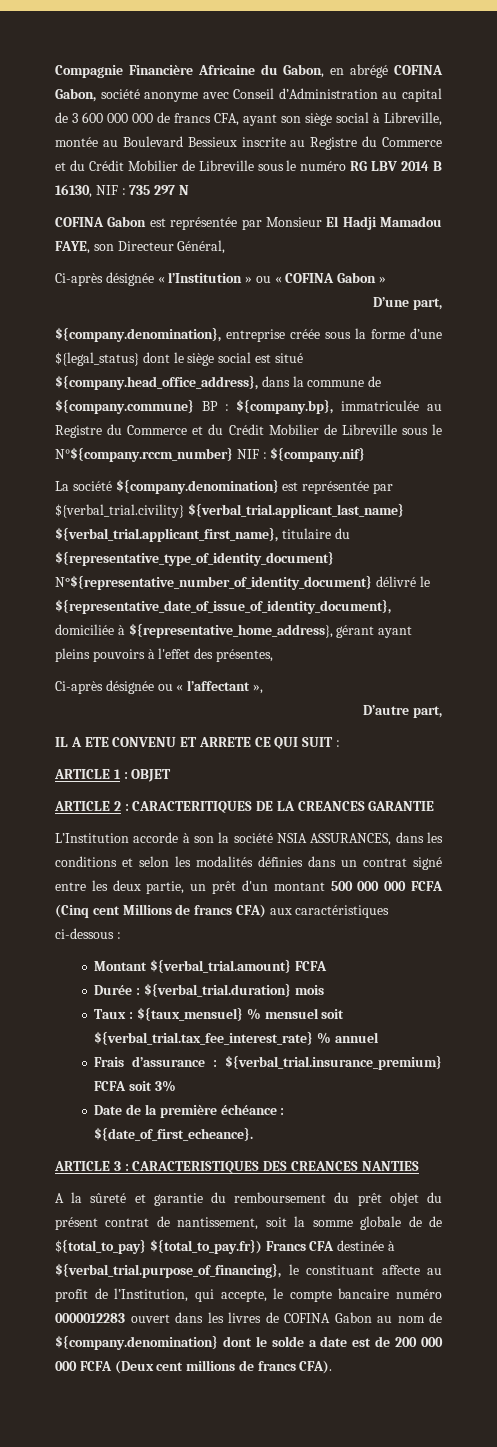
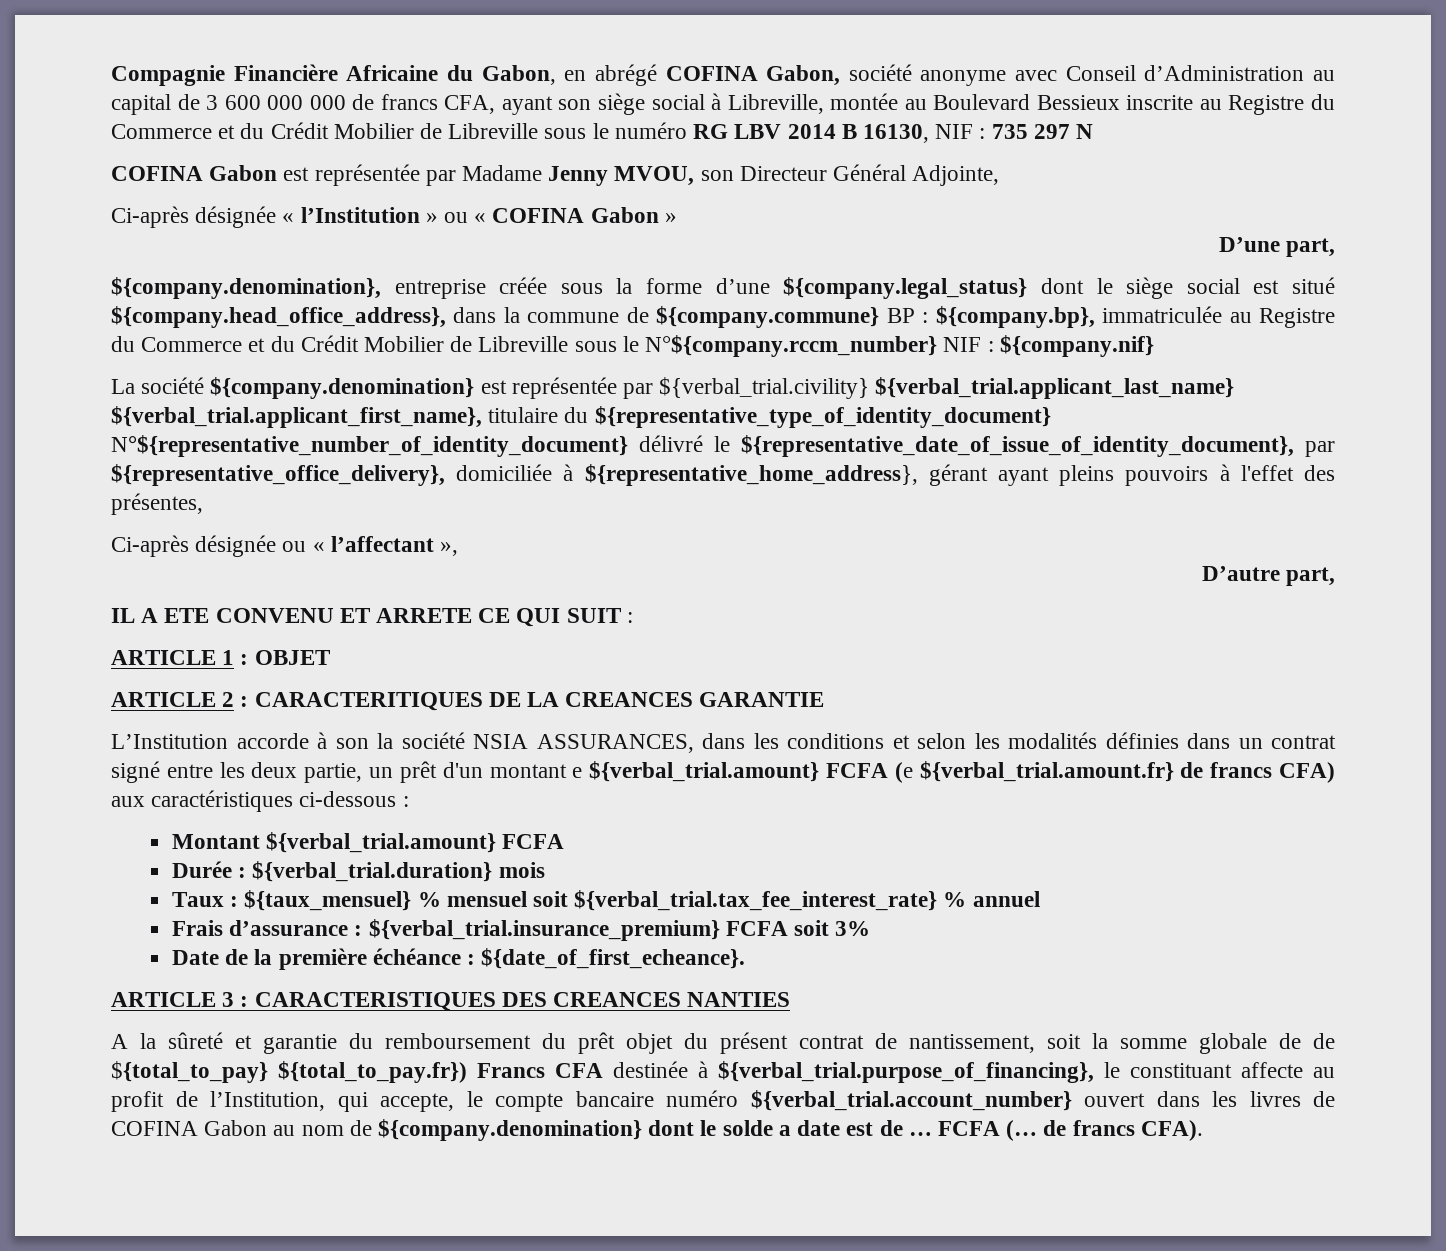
- COFINA Gabon est représentée par Monsieur El Hadji Mamadou FAYE, son Directeur Général,
+ COFINA Gabon est représentée par Madame Jenny MVOU, son Directeur Général Adjointe,
- ${company.denomination}, entreprise créée sous la forme d’une ${legal_status} dont le siège social est situé ${company.head_office_address}, dans la commune de ${company.commune} BP : ${company.bp}, immatriculée au Registre du Commerce et du Crédit Mobilier de Libreville sous le N°${company.rccm_number} NIF : ${company.nif}
+ ${company.denomination}, entreprise créée sous la forme d’une ${company.legal_status} dont le siège social est situé ${company.head_office_address}, dans la commune de ${company.commune} BP : ${company.bp}, immatriculée au Registre du Commerce et du Crédit Mobilier de Libreville sous le N°${company.rccm_number} NIF : ${company.nif}
- La société ${company.denomination} est représentée par ${verbal_trial.civility} ${verbal_trial.applicant_last_name} ${verbal_trial.applicant_first_name}, titulaire du ${representative_type_of_identity_document} N°${representative_number_of_identity_document} délivré le ${representative_date_of_issue_of_identity_document}, domiciliée à ${representative_home_address}, gérant ayant pleins pouvoirs à l'effet des présentes,
+ La société ${company.denomination} est représentée par ${verbal_trial.civility} ${verbal_trial.applicant_last_name} ${verbal_trial.applicant_first_name}, titulaire du ${representative_type_of_identity_document} N°${representative_number_of_identity_document} délivré le ${representative_date_of_issue_of_identity_document}, par ${representative_office_delivery}, domiciliée à ${representative_home_address}, gérant ayant pleins pouvoirs à l'effet des présentes,
- L’Institution accorde à son la société NSIA ASSURANCES, dans les conditions et selon les modalités définies dans un contrat signé entre les deux partie, un prêt d'un montant 500 000 000 FCFA (Cinq cent Millions de francs CFA) aux caractéristiques ci-dessous :
+ L’Institution accorde à son la société NSIA ASSURANCES, dans les conditions et selon les modalités définies dans un contrat signé entre les deux partie, un prêt d'un montant e ${verbal_trial.amount} FCFA (e ${verbal_trial.amount.fr} de francs CFA) aux caractéristiques ci-dessous :
- A la sûreté et garantie du remboursement du prêt objet du présent contrat de nantissement, soit la somme globale de de ${total_to_pay} ${total_to_pay.fr}) Francs CFA destinée à ${verbal_trial.purpose_of_financing}, le constituant affecte au profit de l’Institution, qui accepte, le compte bancaire numéro 0000012283 ouvert dans les livres de COFINA Gabon au nom de ${company.denomination} dont le solde a date est de 200 000 000 FCFA (Deux cent millions de francs CFA).
+ A la sûreté et garantie du remboursement du prêt objet du présent contrat de nantissement, soit la somme globale de de ${total_to_pay} ${total_to_pay.fr}) Francs CFA destinée à ${verbal_trial.purpose_of_financing}, le constituant affecte au profit de l’Institution, qui accepte, le compte bancaire numéro ${verbal_trial.account_number} ouvert dans les livres de COFINA Gabon au nom de ${company.denomination} dont le solde a date est de … FCFA (… de francs CFA).

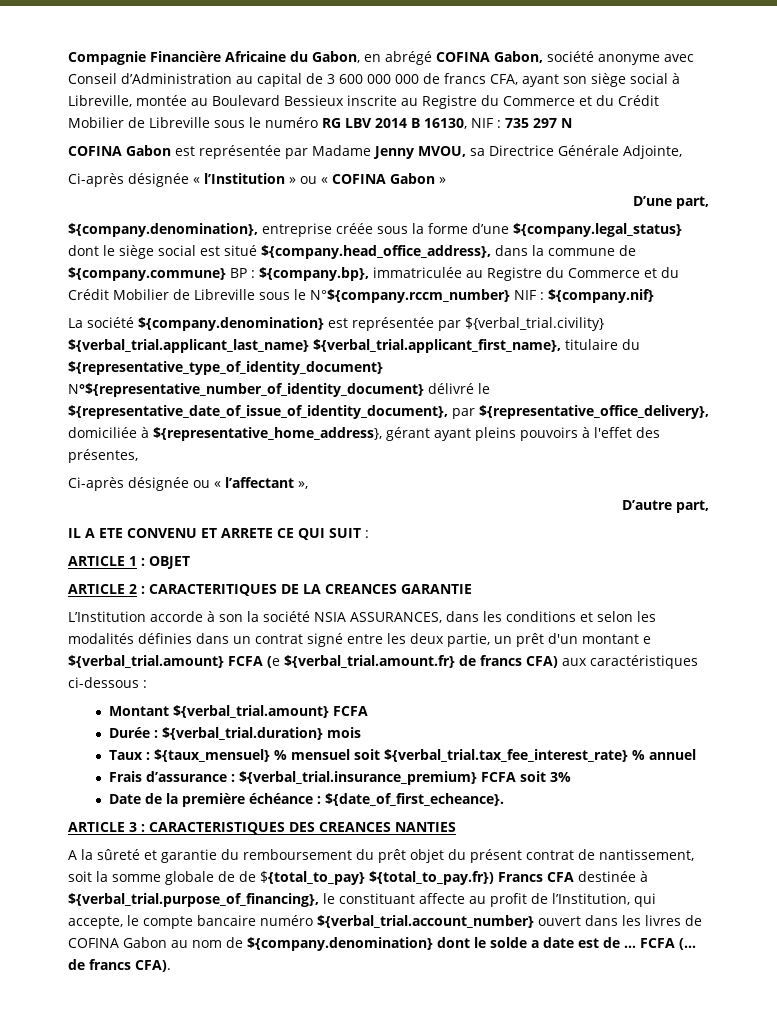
- COFINA Gabon est représentée par Madame Jenny MVOU, son Directeur Général Adjointe,
+ COFINA Gabon est représentée par Madame Jenny MVOU, sa Directrice Générale Adjointe,

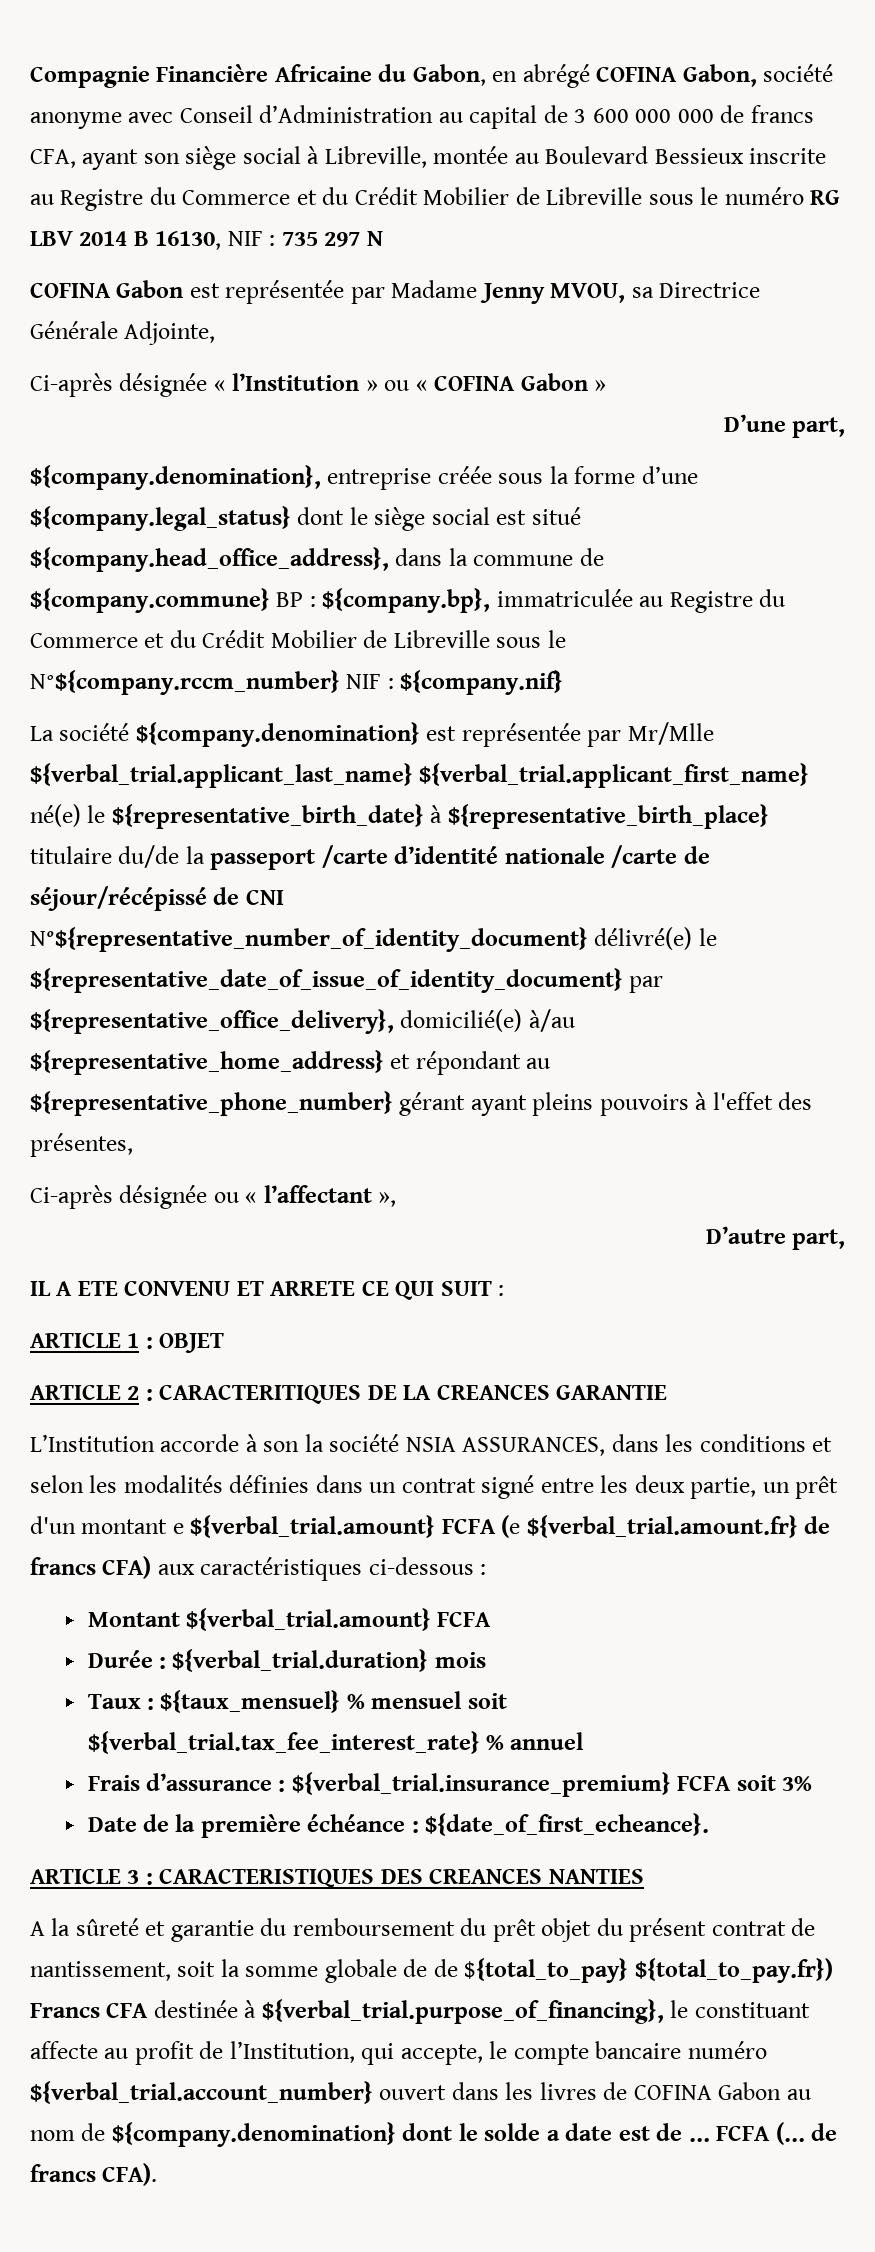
- La société ${company.denomination} est représentée par ${verbal_trial.civility} ${verbal_trial.applicant_last_name} ${verbal_trial.applicant_first_name}, titulaire du ${representative_type_of_identity_document} N°${representative_number_of_identity_document} délivré le ${representative_date_of_issue_of_identity_document}, par ${representative_office_delivery}, domiciliée à ${representative_home_address}, gérant ayant pleins pouvoirs à l'effet des présentes,
+ La société ${company.denomination} est représentée par Mr/Mlle ${verbal_trial.applicant_last_name} ${verbal_trial.applicant_first_name} né(e) le ${representative_birth_date} à ${representative_birth_place} titulaire du/de la passeport /carte d’identité nationale /carte de séjour/récépissé de CNI N°${representative_number_of_identity_document} délivré(e) le ${representative_date_of_issue_of_identity_document} par ${representative_office_delivery}, domicilié(e) à/au ${representative_home_address} et répondant au ${representative_phone_number} gérant ayant pleins pouvoirs à l'effet des présentes,

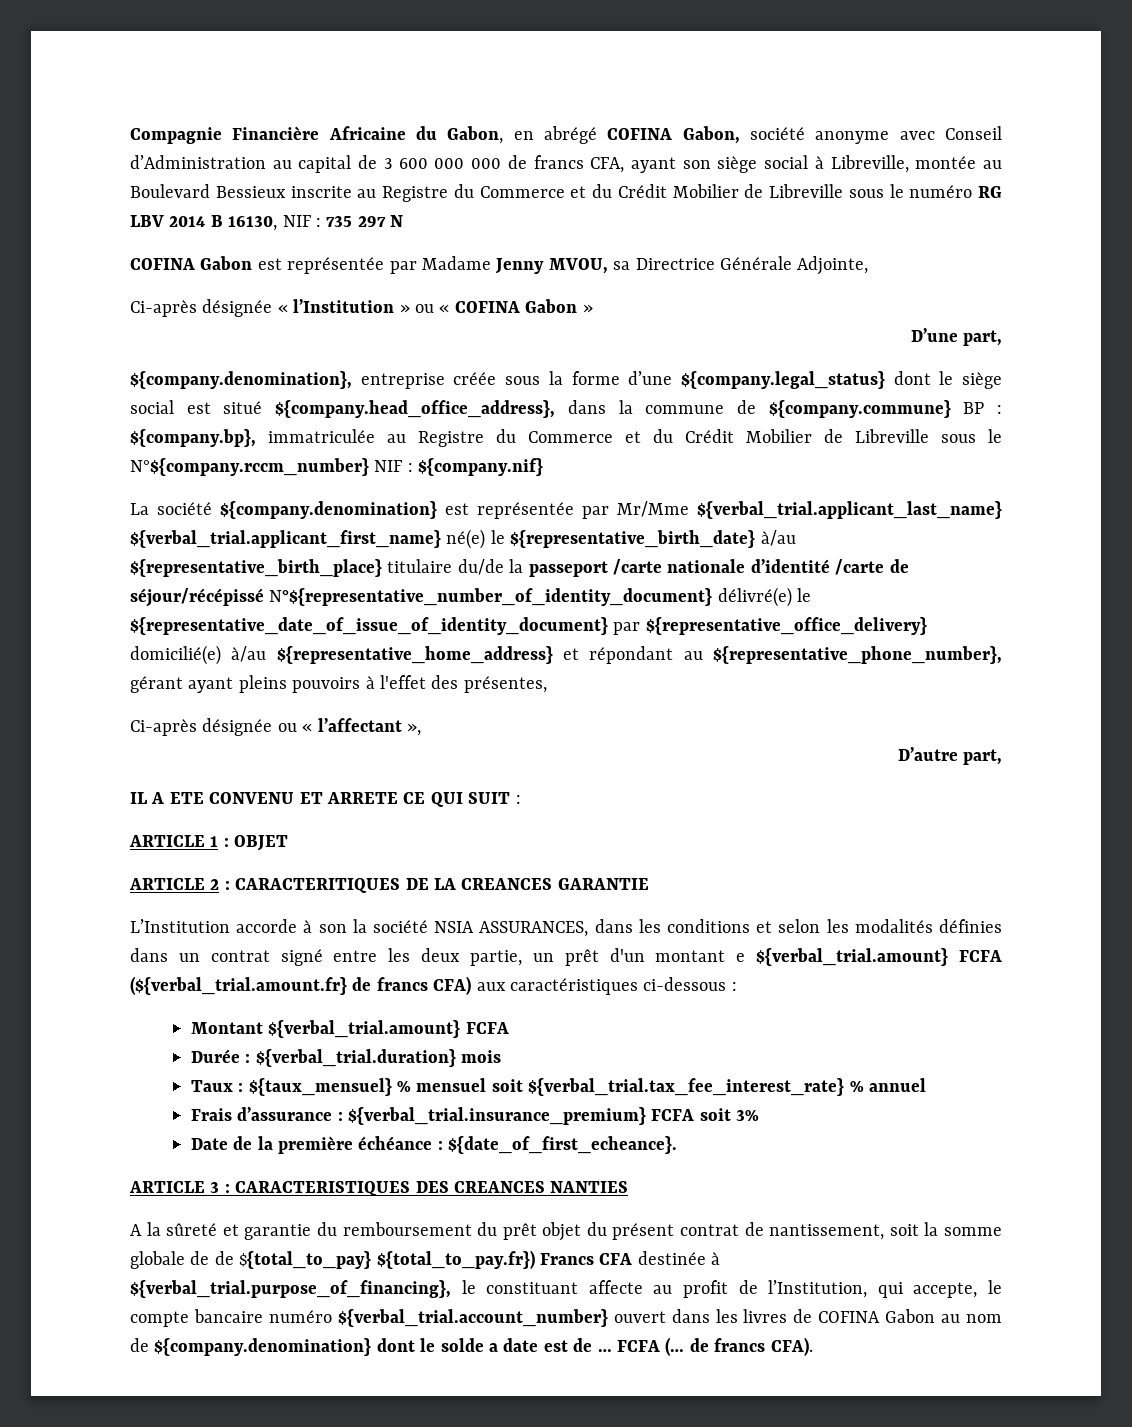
- La société ${company.denomination} est représentée par Mr/Mlle ${verbal_trial.applicant_last_name} ${verbal_trial.applicant_first_name} né(e) le ${representative_birth_date} à ${representative_birth_place} titulaire du/de la passeport /carte d’identité nationale /carte de séjour/récépissé de CNI N°${representative_number_of_identity_document} délivré(e) le ${representative_date_of_issue_of_identity_document} par ${representative_office_delivery}, domicilié(e) à/au ${representative_home_address} et répondant au ${representative_phone_number} gérant ayant pleins pouvoirs à l'effet des présentes,
+ La société ${company.denomination} est représentée par Mr/Mme ${verbal_trial.applicant_last_name} ${verbal_trial.applicant_first_name} né(e) le ${representative_birth_date} à/au ${representative_birth_place} titulaire du/de la passeport /carte nationale d’identité /carte de séjour/récépissé N°${representative_number_of_identity_document} délivré(e) le ${representative_date_of_issue_of_identity_document} par ${representative_office_delivery} domicilié(e) à/au ${representative_home_address} et répondant au ${representative_phone_number}, gérant ayant pleins pouvoirs à l'effet des présentes,
- L’Institution accorde à son la société NSIA ASSURANCES, dans les conditions et selon les modalités définies dans un contrat signé entre les deux partie, un prêt d'un montant e ${verbal_trial.amount} FCFA (e ${verbal_trial.amount.fr} de francs CFA) aux caractéristiques ci-dessous :
+ L’Institution accorde à son la société NSIA ASSURANCES, dans les conditions et selon les modalités définies dans un contrat signé entre les deux partie, un prêt d'un montant e ${verbal_trial.amount} FCFA (${verbal_trial.amount.fr} de francs CFA) aux caractéristiques ci-dessous :

